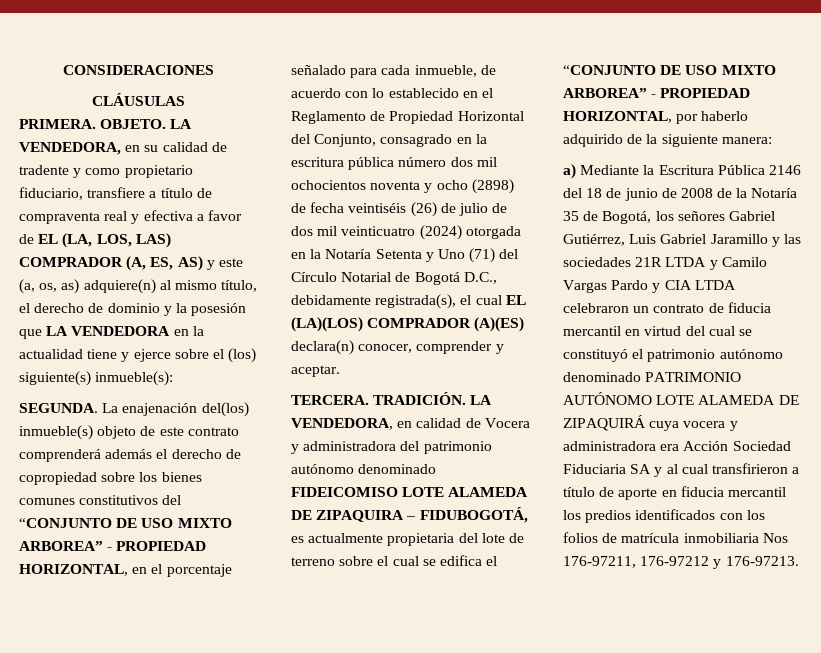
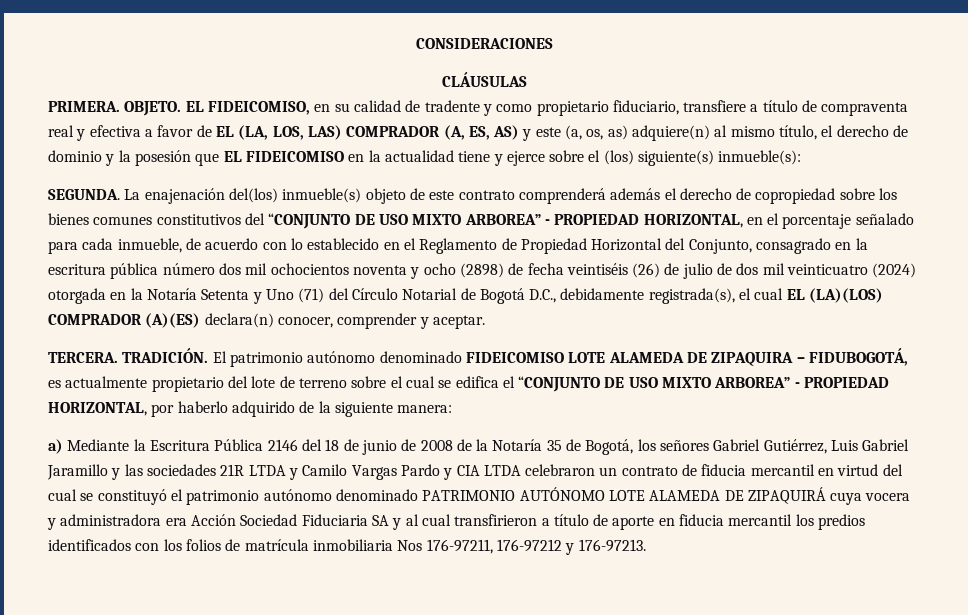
- LA VENDEDORA, en su calidad de tradente y como propietario fiduciario, transfiere a título de compraventa real y efectiva a favor de EL (LA, LOS, LAS) COMPRADOR (A, ES, AS) y este (a, os, as) adquiere(n) al mismo título, el derecho de dominio y la posesión que LA VENDEDORA en la actualidad tiene y ejerce sobre el (los) siguiente(s) inmueble(s):
+ EL FIDEICOMISO, en su calidad de tradente y como propietario fiduciario, transfiere a título de compraventa real y efectiva a favor de EL (LA, LOS, LAS) COMPRADOR (A, ES, AS) y este (a, os, as) adquiere(n) al mismo título, el derecho de dominio y la posesión que EL FIDEICOMISO en la actualidad tiene y ejerce sobre el (los) siguiente(s) inmueble(s):
- LA VENDEDORA, en calidad de Vocera y administradora del patrimonio autónomo denominado FIDEICOMISO LOTE ALAMEDA DE ZIPAQUIRA – FIDUBOGOTÁ, es actualmente propietaria del lote de terreno sobre el cual se edifica el “CONJUNTO DE USO MIXTO ARBOREA” - PROPIEDAD HORIZONTAL, por haberlo adquirido de la siguiente manera:
+ El patrimonio autónomo denominado FIDEICOMISO LOTE ALAMEDA DE ZIPAQUIRA – FIDUBOGOTÁ, es actualmente propietario del lote de terreno sobre el cual se edifica el “CONJUNTO DE USO MIXTO ARBOREA” - PROPIEDAD HORIZONTAL, por haberlo adquirido de la siguiente manera:

